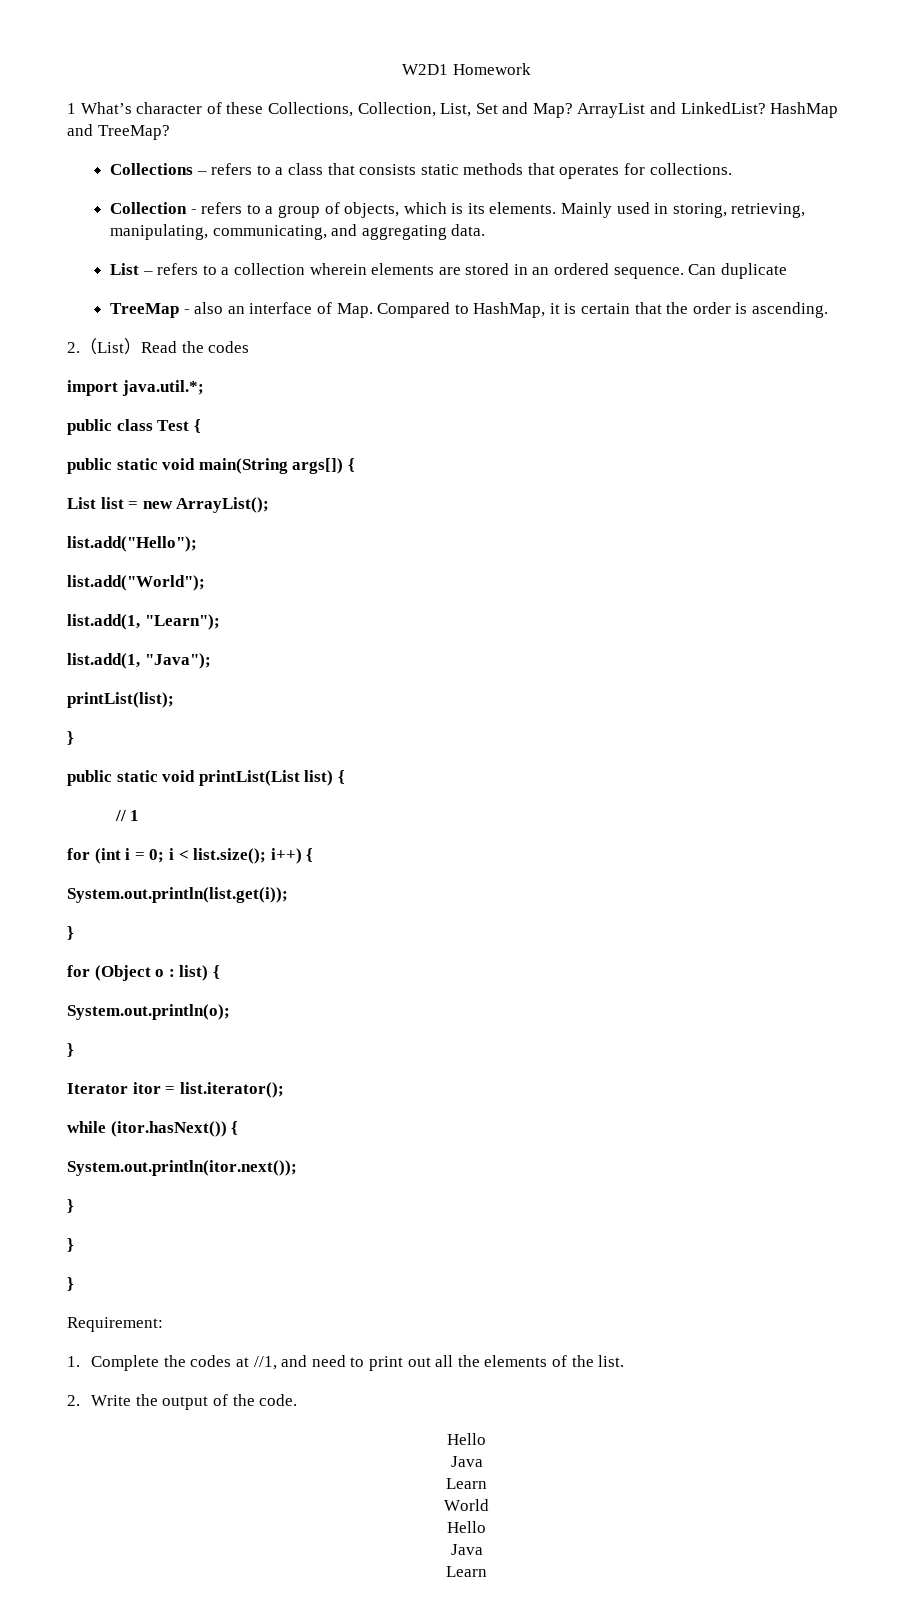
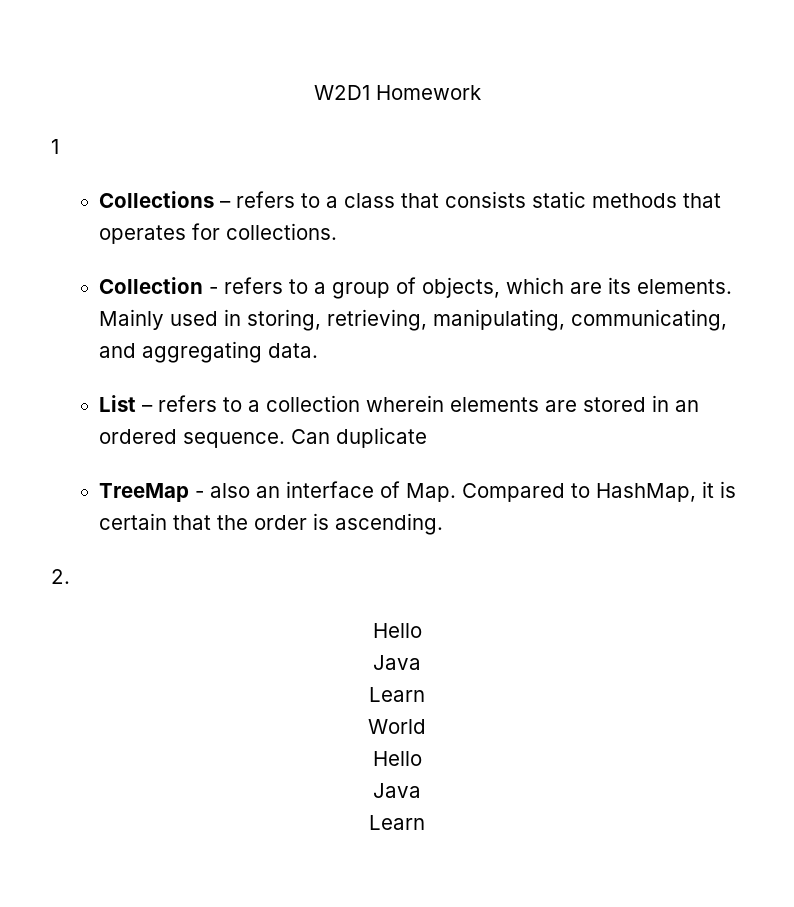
- 1 What’s character of these Collections, Collection, List, Set and Map? ArrayList and LinkedList? HashMap and TreeMap?
+ 1
- Collection - refers to a group of objects, which is its elements.
+ Collection - refers to a group of objects, which are its elements.
- 2.（List）Read the codes
- import java.util.*;
- public class Test {
- public static void main(String args[]) {
- List list = new ArrayList();
- list.add("Hello");
- list.add("World");
- list.add(1, "Learn");
- list.add(1, "Java");
- printList(list);
- }
- public static void printList(List list) {
- // 1
- for (int i = 0; i < list.size(); i++) {
- System.out.println(list.get(i));
- }
- for (Object o : list) {
- System.out.println(o);
- }
- Iterator itor = list.iterator();
- while (itor.hasNext()) {
- System.out.println(itor.next());
- }
- }
- }
- Requirement:
- 1. Complete the codes at //1, and need to print out all the elements of the list.
- 2. Write the output of the code.
+ 2.

